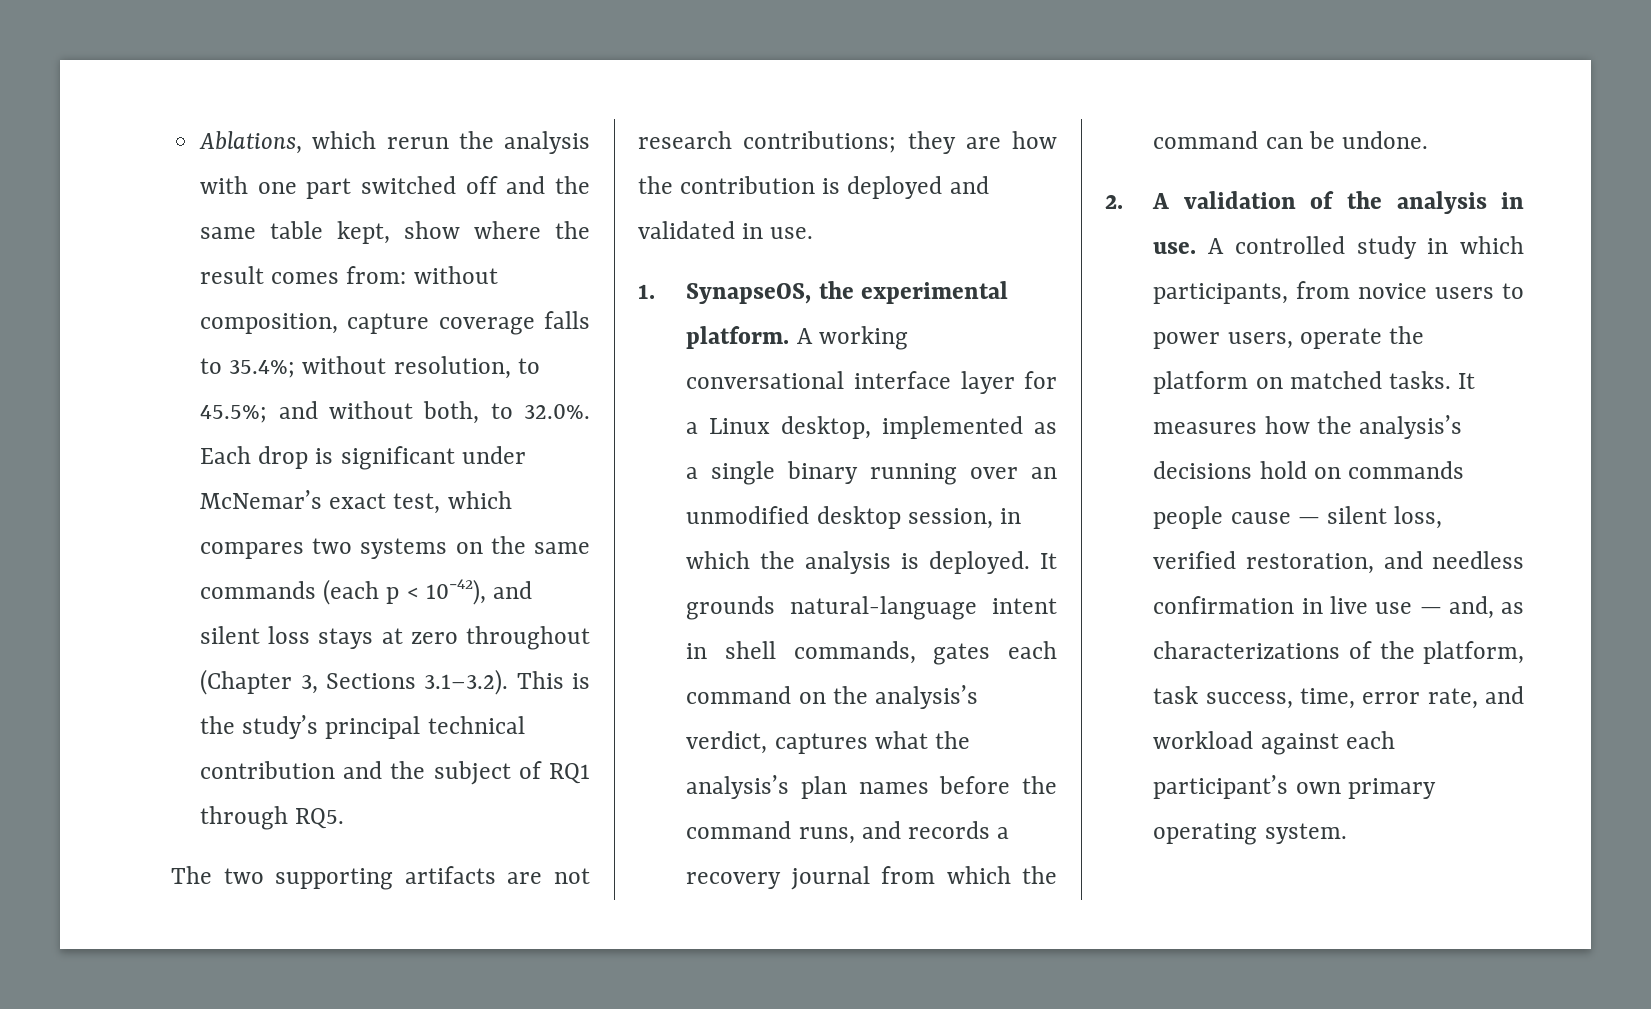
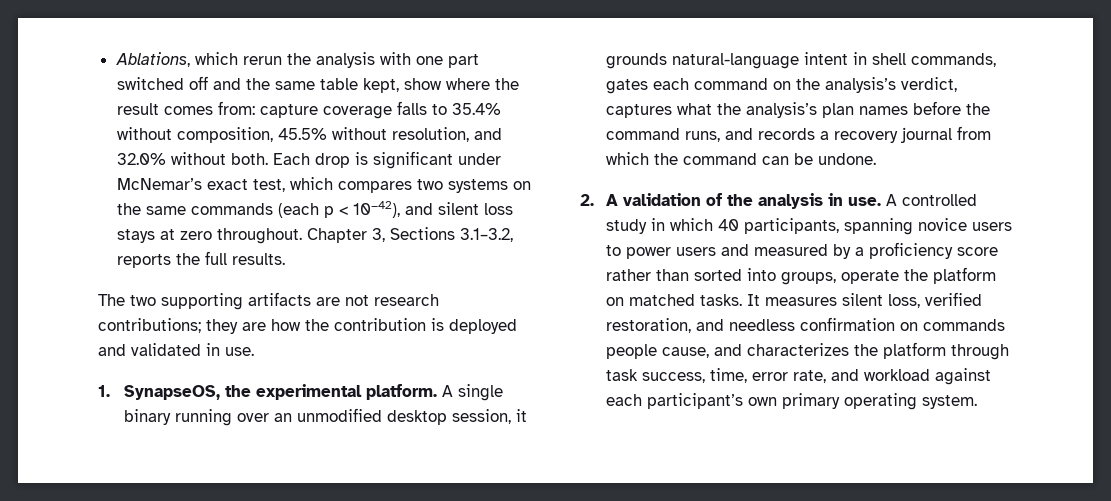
- Ablations, which rerun the analysis with one part switched off and the same table kept, show where the result comes from: without composition, capture coverage falls to 35.4%; without resolution, to 45.5%; and without both, to 32.0%. Each drop is significant under McNemar’s exact test, which compares two systems on the same commands (each p < 10−42), and silent loss stays at zero throughout (Chapter 3, Sections 3.1–3.2). This is the study’s principal technical contribution and the subject of RQ1 through RQ5.
+ Ablations, which rerun the analysis with one part switched off and the same table kept, show where the result comes from: capture coverage falls to 35.4% without composition, 45.5% without resolution, and 32.0% without both. Each drop is significant under McNemar’s exact test, which compares two systems on the same commands (each p < 10−42), and silent loss stays at zero throughout. Chapter 3, Sections 3.1–3.2, reports the full results.
- A working conversational interface layer for a Linux desktop, implemented as a single binary running over an unmodified desktop session, in which the analysis is deployed. It grounds natural-language intent in shell commands, gates each command on the analysis’s verdict, captures what the analysis’s plan names before the command runs, and records a recovery journal from which the command can be undone.
+ A single binary running over an unmodified desktop session, it grounds natural-language intent in shell commands, gates each command on the analysis’s verdict, captures what the analysis’s plan names before the command runs, and records a recovery journal from which the command can be undone.
- A controlled study in which participants, from novice users to power users, operate the platform on matched tasks.
+ A controlled study in which 40 participants, spanning novice users to power users and measured by a proficiency score rather than sorted into groups, operate the platform on matched tasks.
- It measures how the analysis’s decisions hold on commands people cause — silent loss, verified restoration, and needless confirmation in live use — and, as characterizations of the platform, task success, time, error rate, and workload against each participant’s own primary operating system.
+ It measures silent loss, verified restoration, and needless confirmation on commands people cause, and characterizes the platform through task success, time, error rate, and workload against each participant’s own primary operating system.

